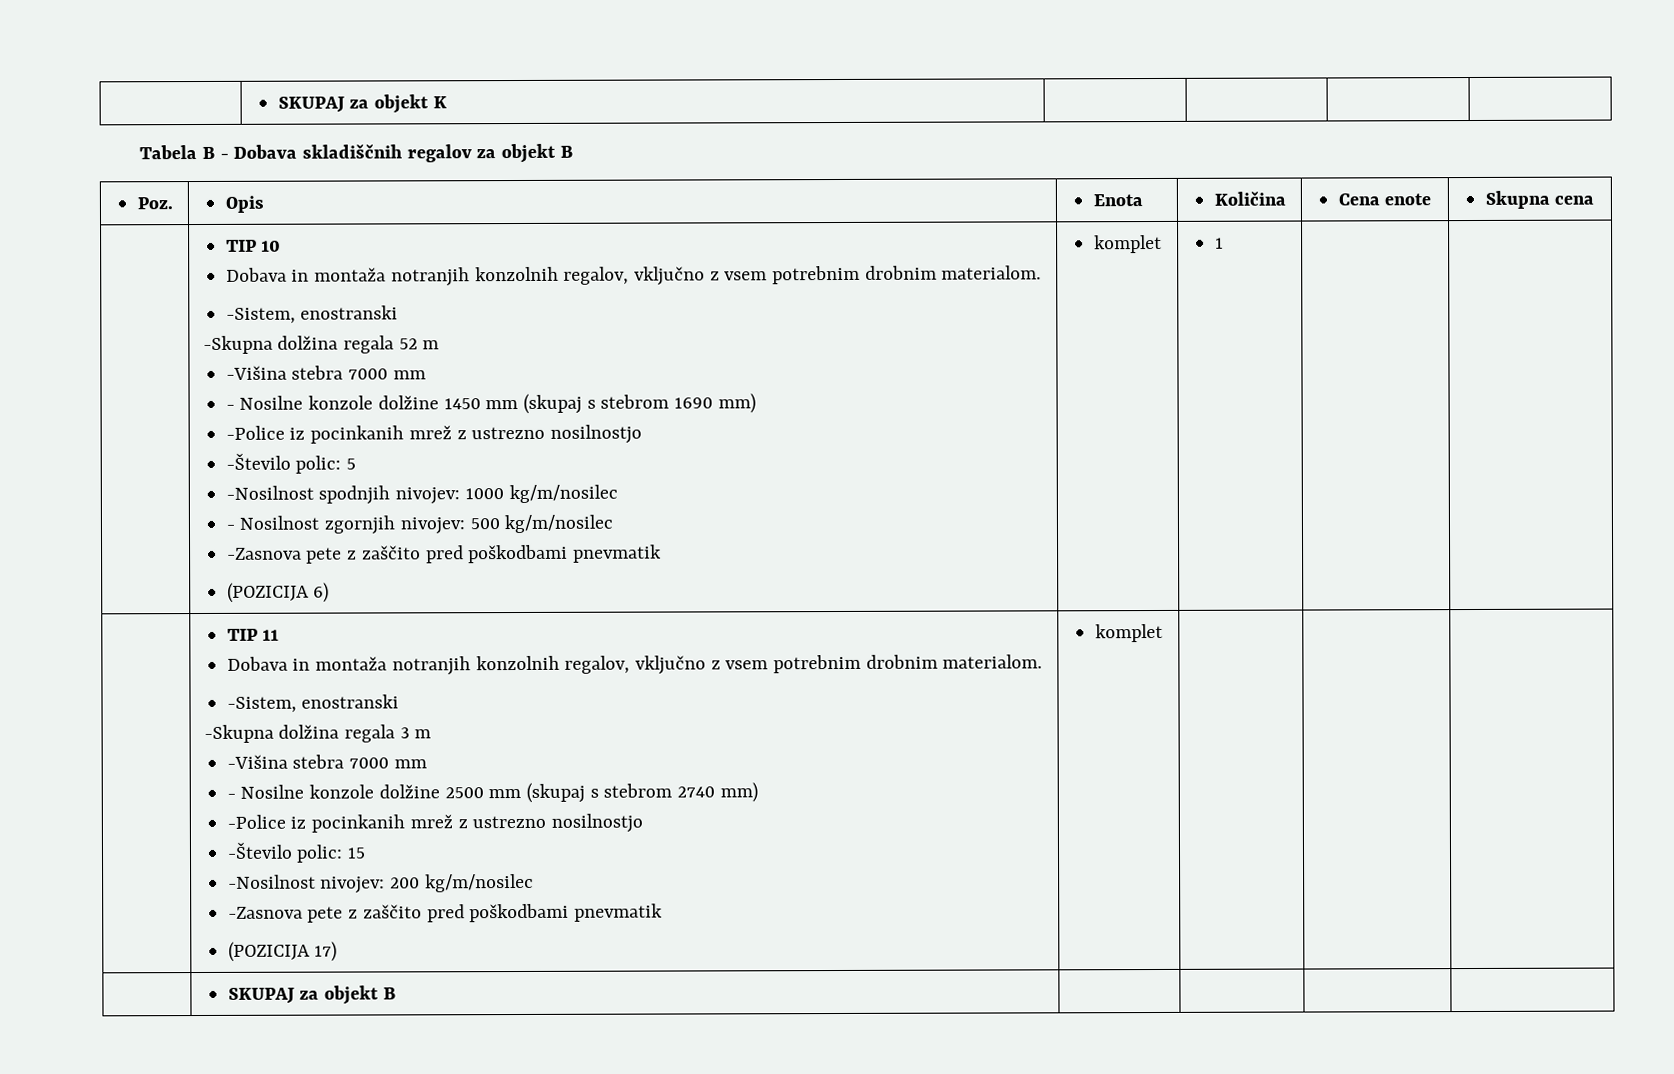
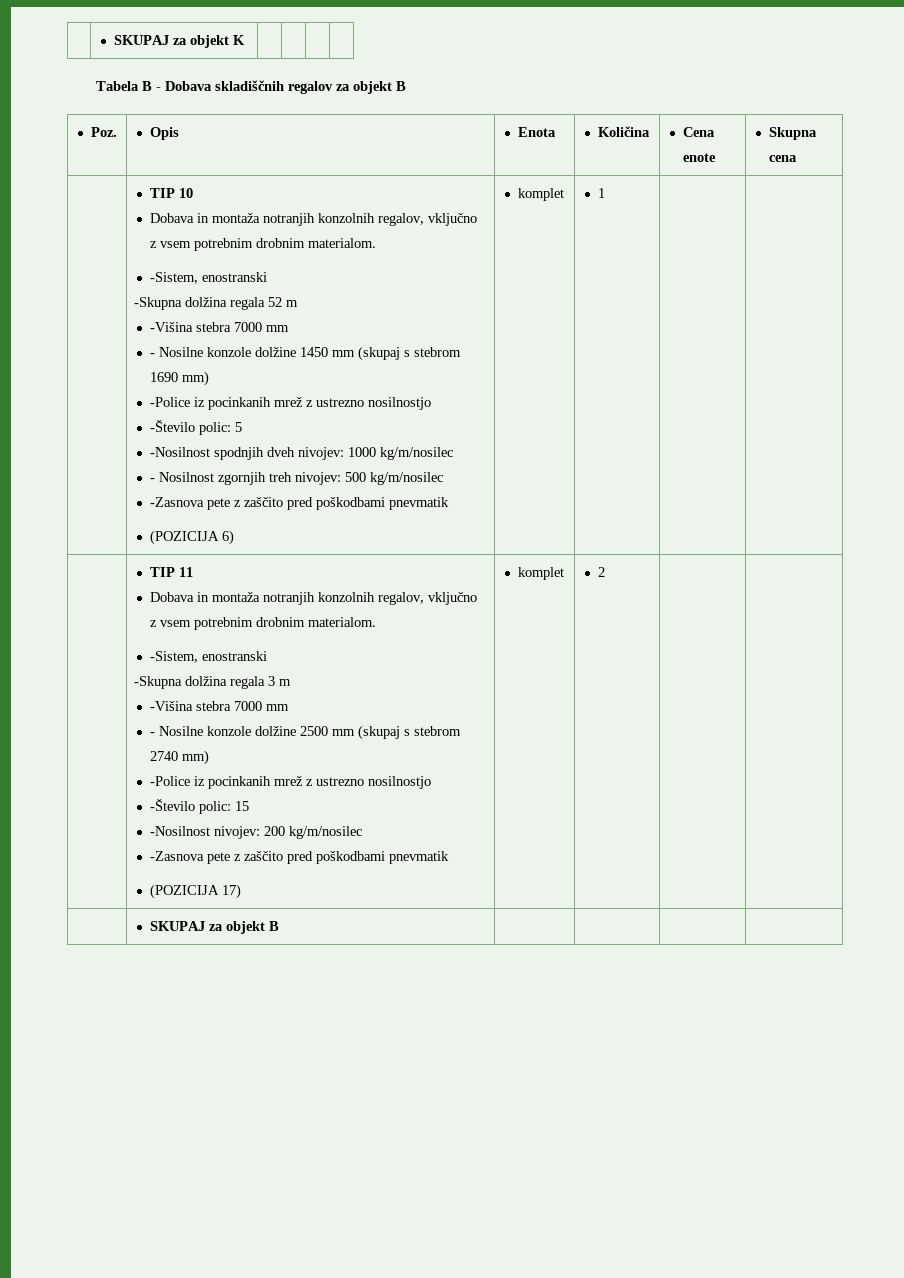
- -Nosilnost spodnjih nivojev: 1000 kg/m/nosilec
+ -Nosilnost spodnjih dveh nivojev: 1000 kg/m/nosilec
- - Nosilnost zgornjih nivojev: 500 kg/m/nosilec
+ - Nosilnost zgornjih treh nivojev: 500 kg/m/nosilec
+ 2

